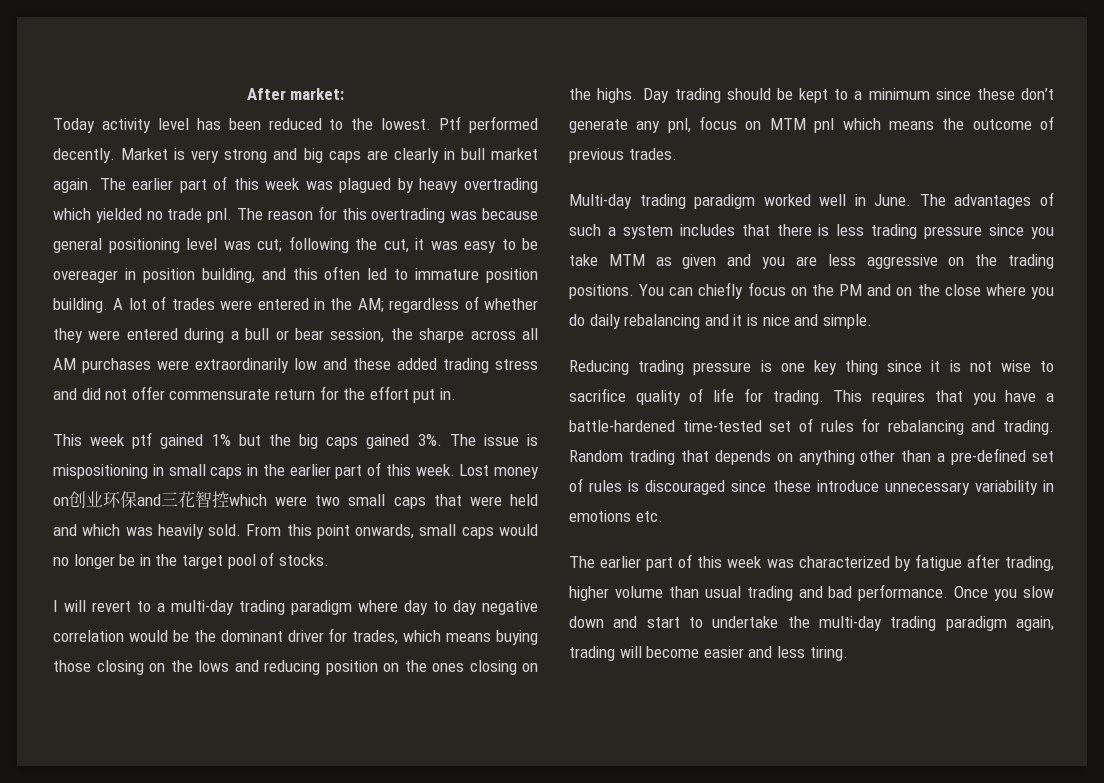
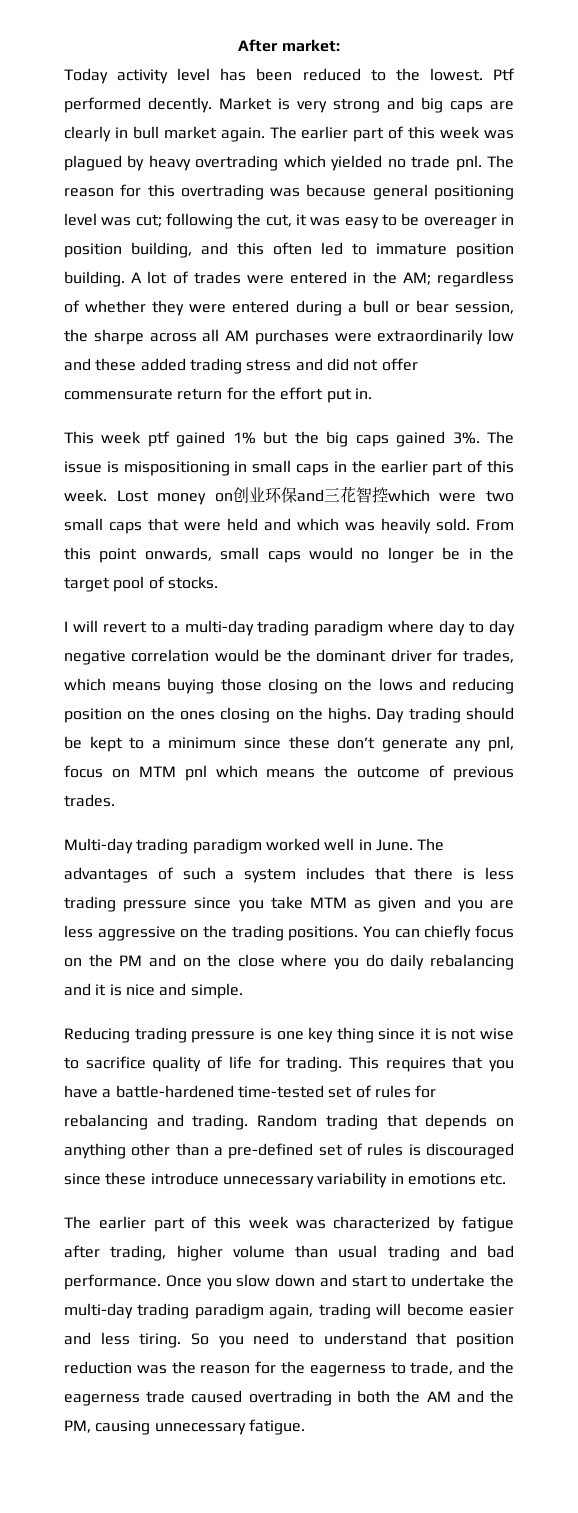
+ So you need to understand that position reduction was the reason for the eagerness to trade, and the eagerness trade caused overtrading in both the AM and the PM, causing unnecessary fatigue.

